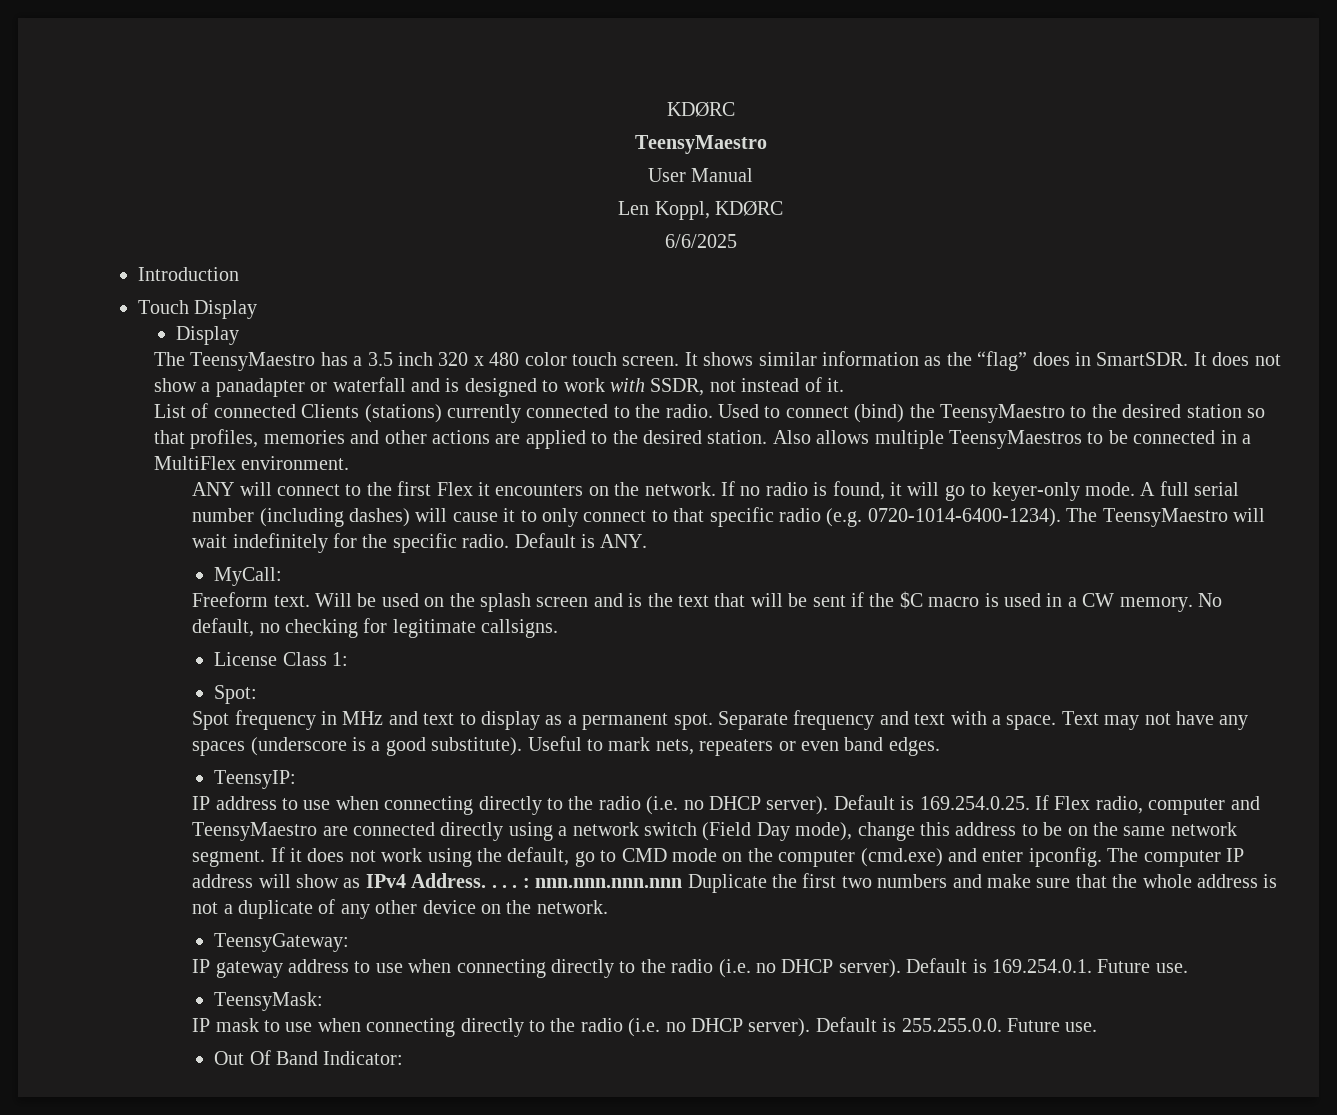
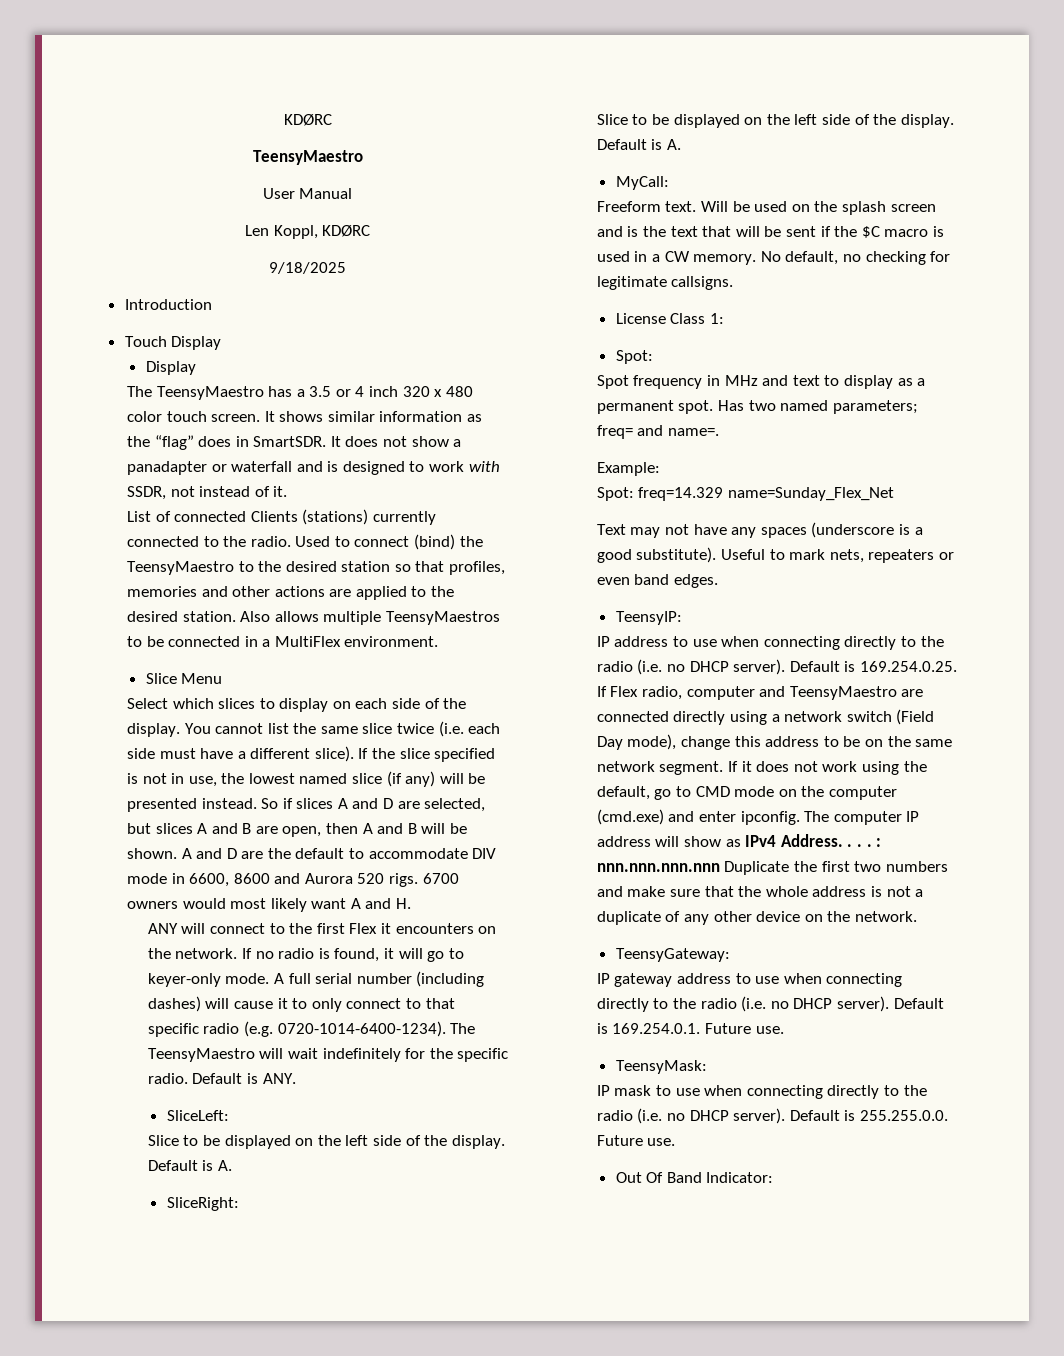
- 6/6/2025
+ 9/18/2025
- The TeensyMaestro has a 3.5 inch 320 x 480 color touch screen.
+ The TeensyMaestro has a 3.5 or 4 inch 320 x 480 color touch screen.
+ Slice Menu
+ Select which slices to display on each side of the display. You cannot list the same slice twice (i.e. each side must have a different slice). If the slice specified is not in use, the lowest named slice (if any) will be presented instead. So if slices A and D are selected, but slices A and B are open, then A and B will be shown. A and D are the default to accommodate DIV mode in 6600, 8600 and Aurora 520 rigs. 6700 owners would most likely want A and H.
+ SliceLeft:
+ Slice to be displayed on the left side of the display. Default is A.
+ SliceRight:
+ Slice to be displayed on the left side of the display. Default is A.
- Separate frequency and text with a space. Text may not have any spaces (underscore is a good substitute).
+ Has two named parameters; freq= and name=.
+ Example:
+ Spot: freq=14.329 name=Sunday_Flex_Net
+ Text may not have any spaces (underscore is a good substitute).

